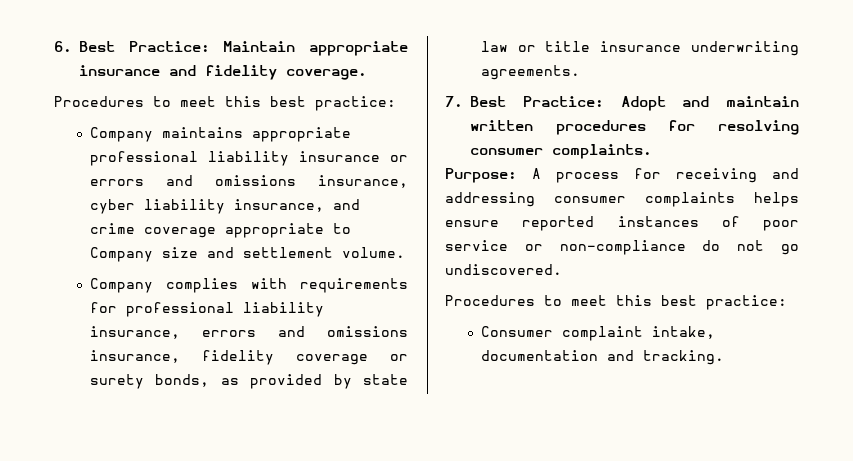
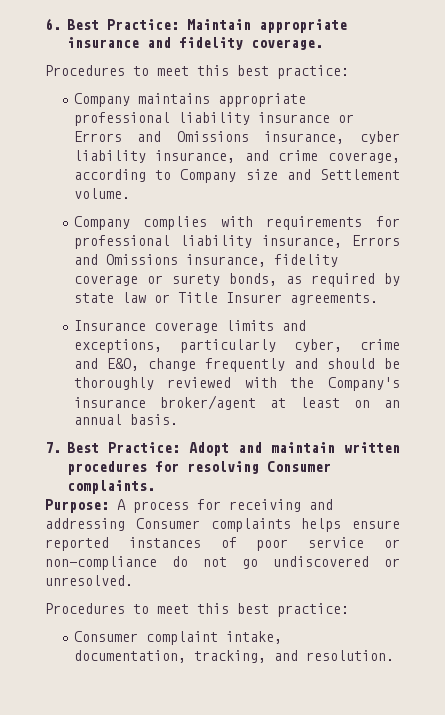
- Company maintains appropriate professional liability insurance or errors and omissions insurance, cyber liability insurance, and crime coverage appropriate to Company size and settlement volume.
+ Company maintains appropriate professional liability insurance or Errors and Omissions insurance, cyber liability insurance, and crime coverage, according to Company size and Settlement volume.
- Company complies with requirements for professional liability insurance, errors and omissions insurance, fidelity coverage or surety bonds, as provided by state law or title insurance underwriting agreements.
+ Company complies with requirements for professional liability insurance, Errors and Omissions insurance, fidelity coverage or surety bonds, as required by state law or Title Insurer agreements.
+ Insurance coverage limits and exceptions, particularly cyber, crime and E&O, change frequently and should be thoroughly reviewed with the Company's insurance broker/agent at least on an annual basis.
- 7. Best Practice: Adopt and maintain written procedures for resolving consumer complaints.
+ 7. Best Practice: Adopt and maintain written procedures for resolving Consumer complaints.
- Purpose: A process for receiving and addressing consumer complaints helps ensure reported instances of poor service or non-compliance do not go undiscovered.
+ Purpose: A process for receiving and addressing Consumer complaints helps ensure reported instances of poor service or non-compliance do not go undiscovered or unresolved.
- Consumer complaint intake, documentation and tracking.
+ Consumer complaint intake, documentation, tracking, and resolution.

